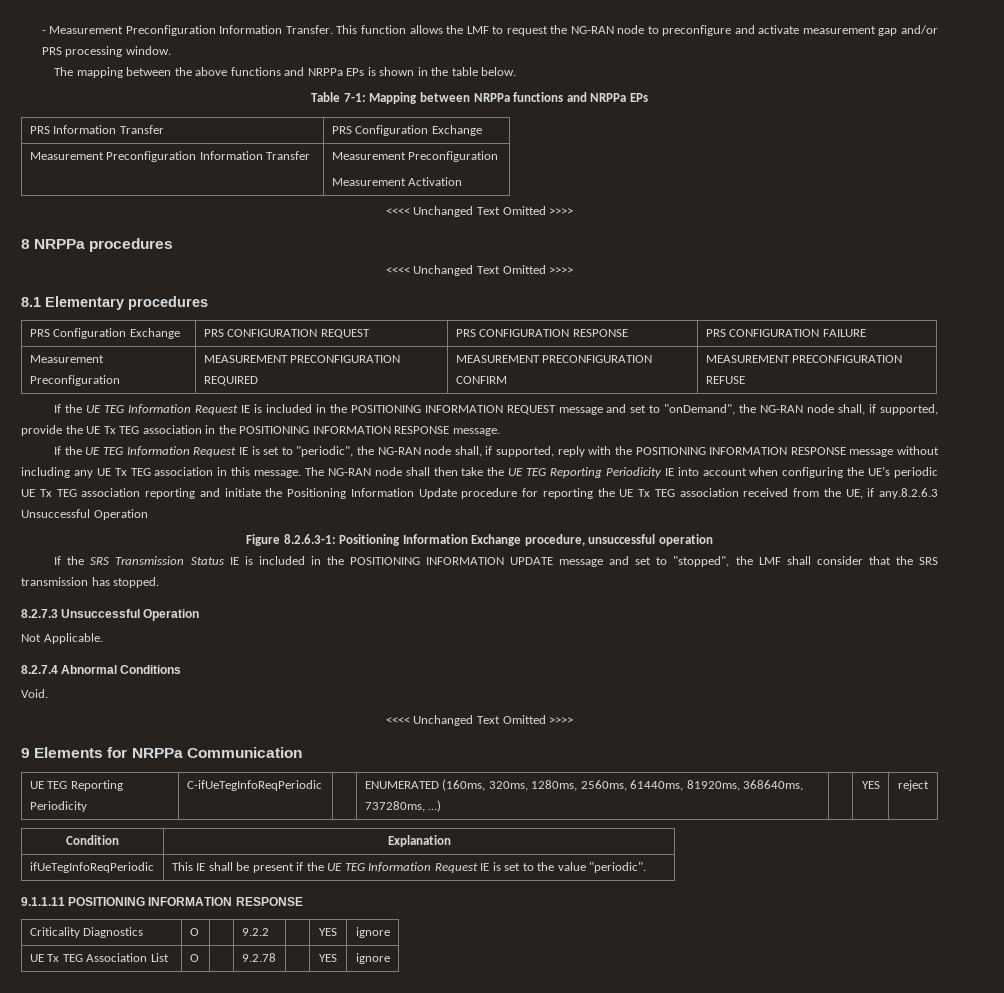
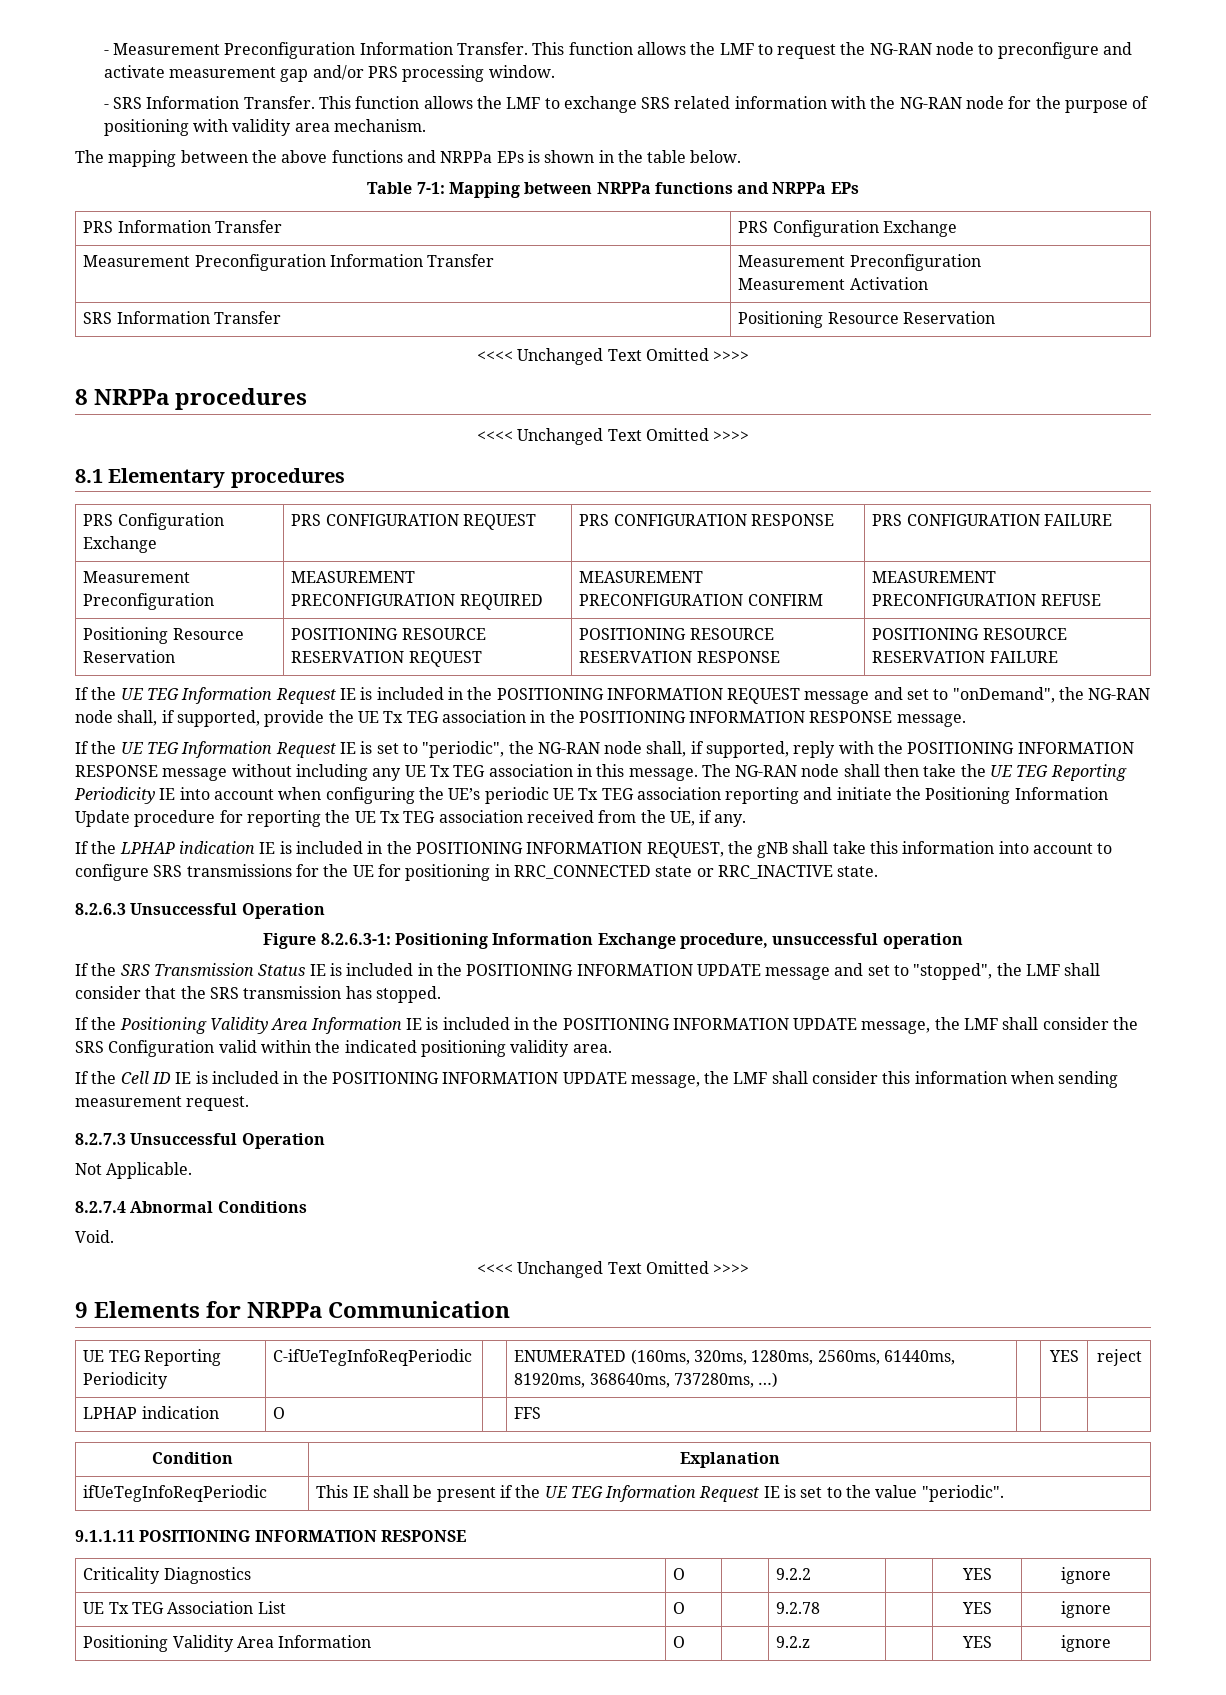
+ - SRS Information Transfer. This function allows the LMF to exchange SRS related information with the NG-RAN node for the purpose of positioning with validity area mechanism.
+ SRS Information Transfer | Positioning Resource Reservation
+ Positioning Resource Reservation | POSITIONING RESOURCE RESERVATION REQUEST | POSITIONING RESOURCE RESERVATION RESPONSE | POSITIONING RESOURCE RESERVATION FAILURE
- The NG-RAN node shall then take the UE TEG Reporting Periodicity IE into account when configuring the UE’s periodic UE Tx TEG association reporting and initiate the Positioning Information Update procedure for reporting the UE Tx TEG association received from the UE, if any.8.2.6.3 Unsuccessful Operation
+ The NG-RAN node shall then take the UE TEG Reporting Periodicity IE into account when configuring the UE’s periodic UE Tx TEG association reporting and initiate the Positioning Information Update procedure for reporting the UE Tx TEG association received from the UE, if any.
+ If the LPHAP indication IE is included in the POSITIONING INFORMATION REQUEST, the gNB shall take this information into account to configure SRS transmissions for the UE for positioning in RRC_CONNECTED state or RRC_INACTIVE state.
+ 8.2.6.3 Unsuccessful Operation
+ If the Positioning Validity Area Information IE is included in the POSITIONING INFORMATION UPDATE message, the LMF shall consider the SRS Configuration valid within the indicated positioning validity area.
+ If the Cell ID IE is included in the POSITIONING INFORMATION UPDATE message, the LMF shall consider this information when sending measurement request.
+ LPHAP indication | O | | FFS | | |
+ Positioning Validity Area Information | O | | 9.2.z | | YES | ignore

